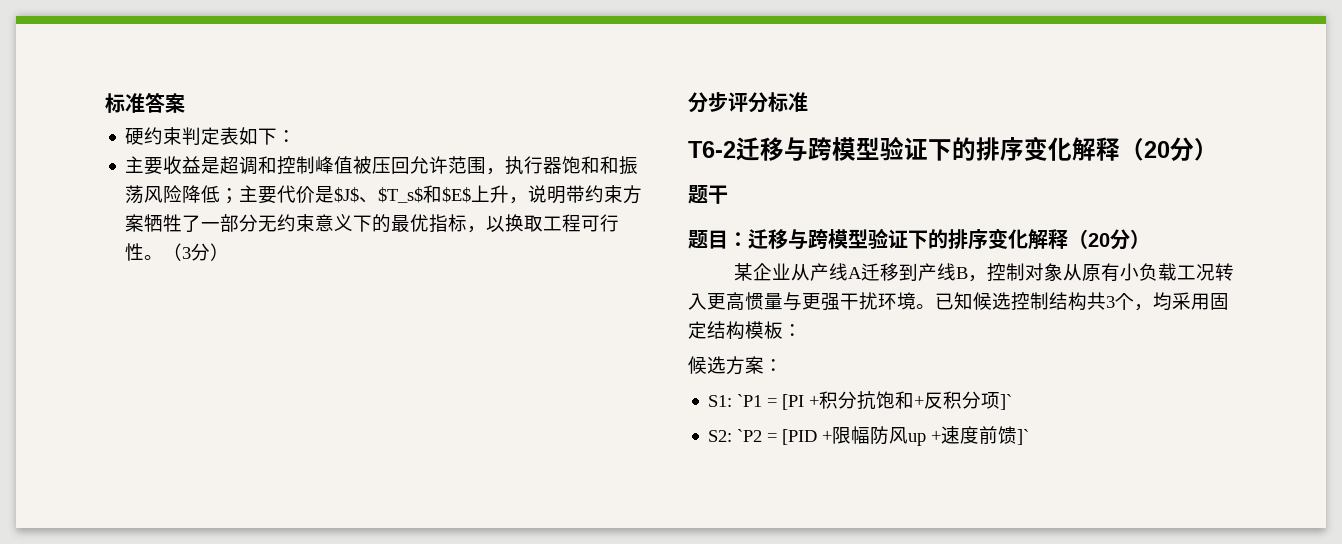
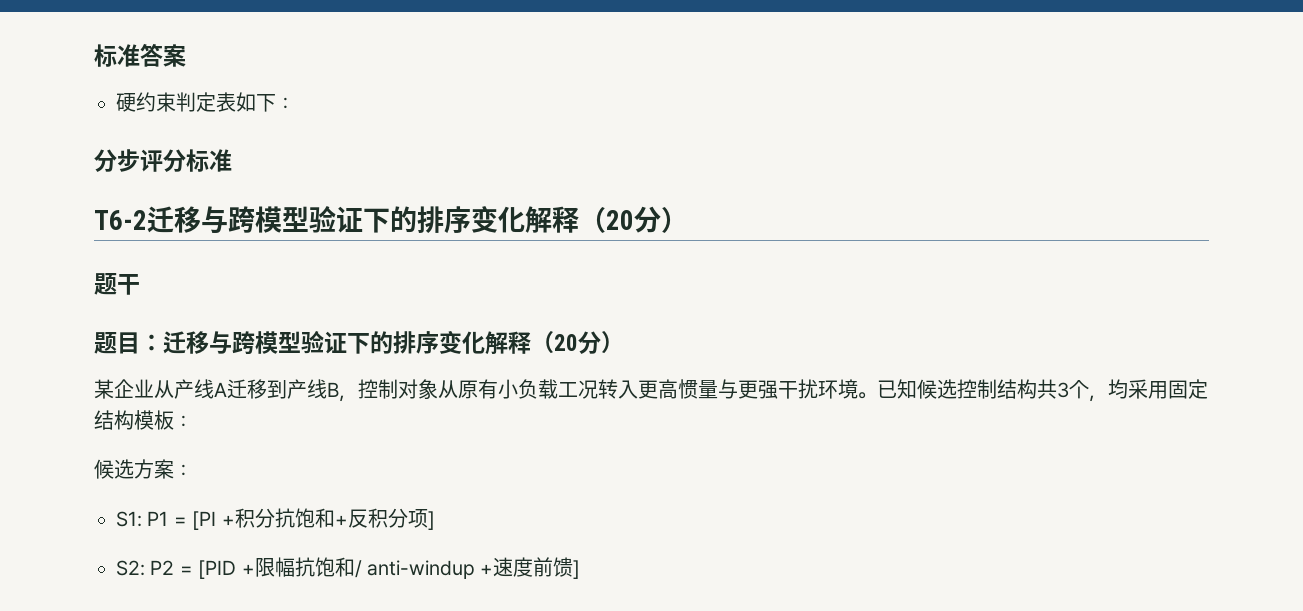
- 主要收益是超调和控制峰值被压回允许范围，执行器饱和和振荡风险降低；主要代价是$J$、$T_s$和$E$上升，说明带约束方案牺牲了一部分无约束意义下的最优指标，以换取工程可行性。（3分）
- S1: `P1 = [PI +积分抗饱和+反积分项]`
+ S1: P1 = [PI +积分抗饱和+反积分项]
- S2: `P2 = [PID +限幅防风up +速度前馈]`
+ S2: P2 = [PID +限幅抗饱和/ anti-windup +速度前馈]

